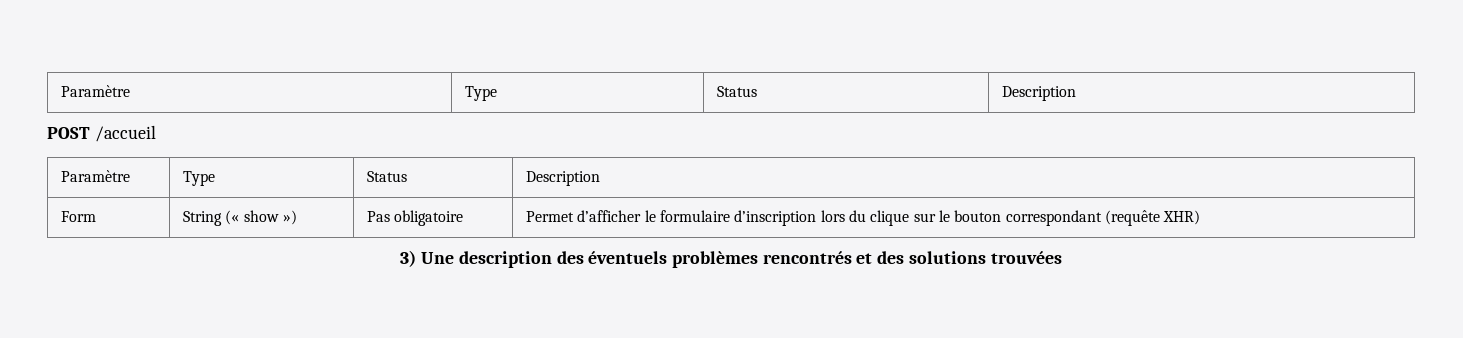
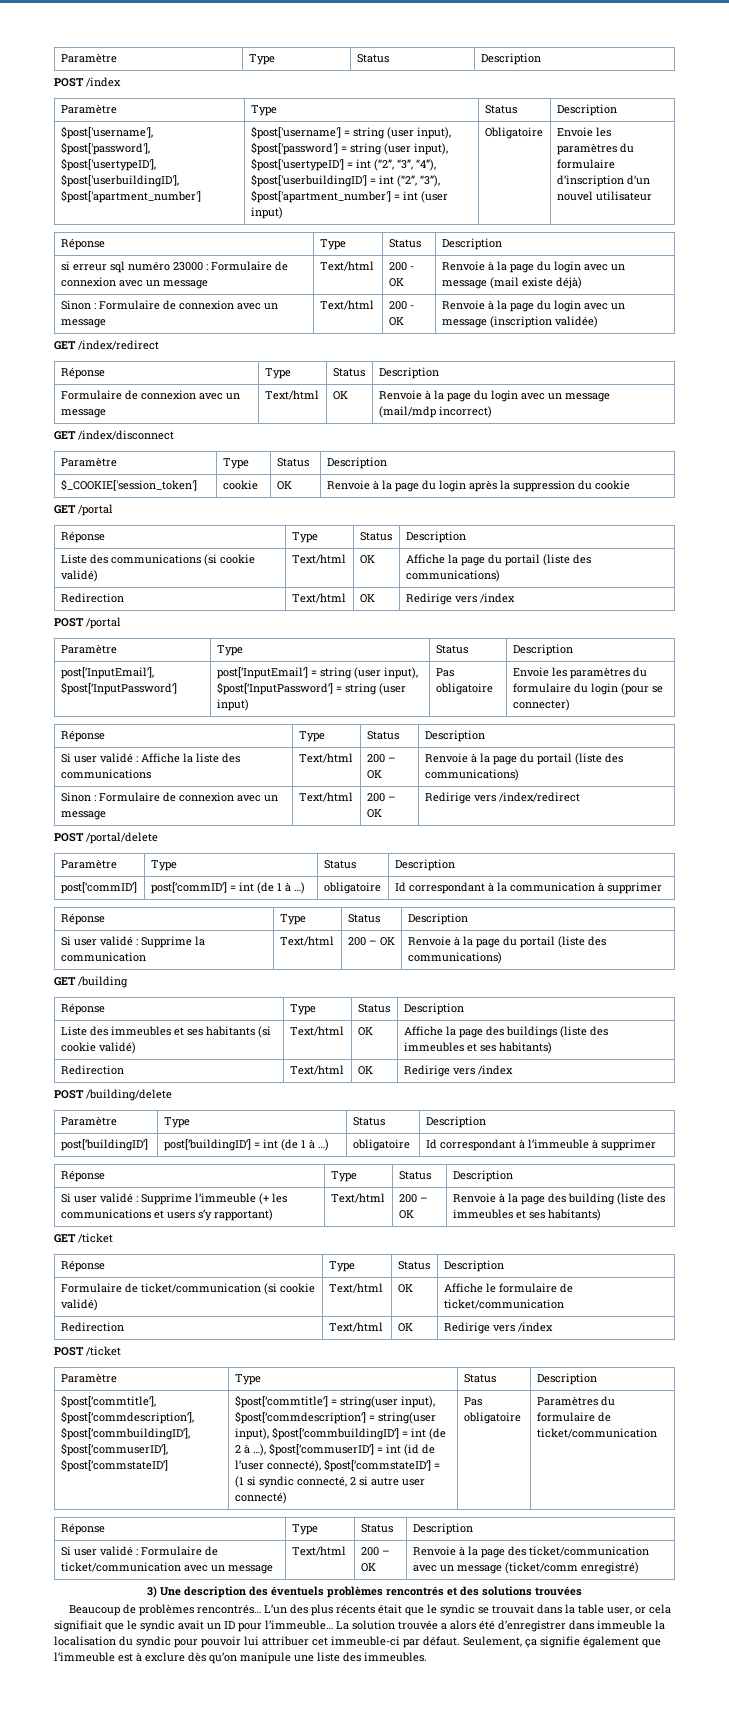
- POST /accueil
+ POST /index
  Paramètre | Type | Status | Description
- Form | String (« show ») | Pas obligatoire | Permet d’afficher le formulaire d’inscription lors du clique sur le bouton correspondant (requête XHR)
+ $post['username'], $post['password'], $post['usertypeID'], $post['userbuildingID'], $post['apartment_number'] | $post['username'] = string (user input), $post['password'] = string (user input), $post['usertypeID'] = int (“2”, “3”, “4”), $post['userbuildingID'] = int (“2”, “3”), $post['apartment_number'] = int (user input) | Obligatoire | Envoie les paramètres du formulaire d’inscription d’un nouvel utilisateur
+ Réponse | Type | Status | Description
+ si erreur sql numéro 23000 : Formulaire de connexion avec un message | Text/html | 200 - OK | Renvoie à la page du login avec un message (mail existe déjà)
+ Sinon : Formulaire de connexion avec un message | Text/html | 200 - OK | Renvoie à la page du login avec un message (inscription validée)
+ GET /index/redirect
+ Réponse | Type | Status | Description
+ Formulaire de connexion avec un message | Text/html | OK | Renvoie à la page du login avec un message (mail/mdp incorrect)
+ GET /index/disconnect
+ Paramètre | Type | Status | Description
+ $_COOKIE['session_token'] | cookie | OK | Renvoie à la page du login après la suppression du cookie
+ GET /portal
+ Réponse | Type | Status | Description
+ Liste des communications (si cookie validé) | Text/html | OK | Affiche la page du portail (liste des communications)
+ Redirection | Text/html | OK | Redirige vers /index
+ POST /portal
+ Paramètre | Type | Status | Description
+ post[‘InputEmail’], $post[‘InputPassword’] | post[‘InputEmail’] = string (user input), $post[‘InputPassword’] = string (user input) | Pas obligatoire | Envoie les paramètres du formulaire du login (pour se connecter)
+ Réponse | Type | Status | Description
+ Si user validé : Affiche la liste des communications | Text/html | 200 – OK | Renvoie à la page du portail (liste des communications)
+ Sinon : Formulaire de connexion avec un message | Text/html | 200 – OK | Redirige vers /index/redirect
+ POST /portal/delete
+ Paramètre | Type | Status | Description
+ post[‘commID’] | post[‘commID’] = int (de 1 à …) | obligatoire | Id correspondant à la communication à supprimer
+ Réponse | Type | Status | Description
+ Si user validé : Supprime la communication | Text/html | 200 – OK | Renvoie à la page du portail (liste des communications)
+ GET /building
+ Réponse | Type | Status | Description
+ Liste des immeubles et ses habitants (si cookie validé) | Text/html | OK | Affiche la page des buildings (liste des immeubles et ses habitants)
+ Redirection | Text/html | OK | Redirige vers /index
+ POST /building/delete
+ Paramètre | Type | Status | Description
+ post[‘buildingID’] | post[‘buildingID’] = int (de 1 à …) | obligatoire | Id correspondant à l’immeuble à supprimer
+ Réponse | Type | Status | Description
+ Si user validé : Supprime l’immeuble (+ les communications et users s’y rapportant) | Text/html | 200 – OK | Renvoie à la page des building (liste des immeubles et ses habitants)
+ GET /ticket
+ Réponse | Type | Status | Description
+ Formulaire de ticket/communication (si cookie validé) | Text/html | OK | Affiche le formulaire de ticket/communication
+ Redirection | Text/html | OK | Redirige vers /index
+ POST /ticket
+ Paramètre | Type | Status | Description
+ $post[‘commtitle’], $post[‘commdescription’], $post[‘commbuildingID’], $post[‘commuserID’], $post[‘commstateID’] | $post[‘commtitle’] = string(user input), $post[‘commdescription’] = string(user input), $post[‘commbuildingID’] = int (de 2 à …), $post[‘commuserID’] = int (id de l’user connecté), $post[‘commstateID’] = (1 si syndic connecté, 2 si autre user connecté) | Pas obligatoire | Paramètres du formulaire de ticket/communication
+ Réponse | Type | Status | Description
+ Si user validé : Formulaire de ticket/communication avec un message | Text/html | 200 – OK | Renvoie à la page des ticket/communication avec un message (ticket/comm enregistré)
+ Beaucoup de problèmes rencontrés… L’un des plus récents était que le syndic se trouvait dans la table user, or cela signifiait que le syndic avait un ID pour l’immeuble… La solution trouvée a alors été d’enregistrer dans immeuble la localisation du syndic pour pouvoir lui attribuer cet immeuble-ci par défaut. Seulement, ça signifie également que l’immeuble est à exclure dès qu’on manipule une liste des immeubles.

